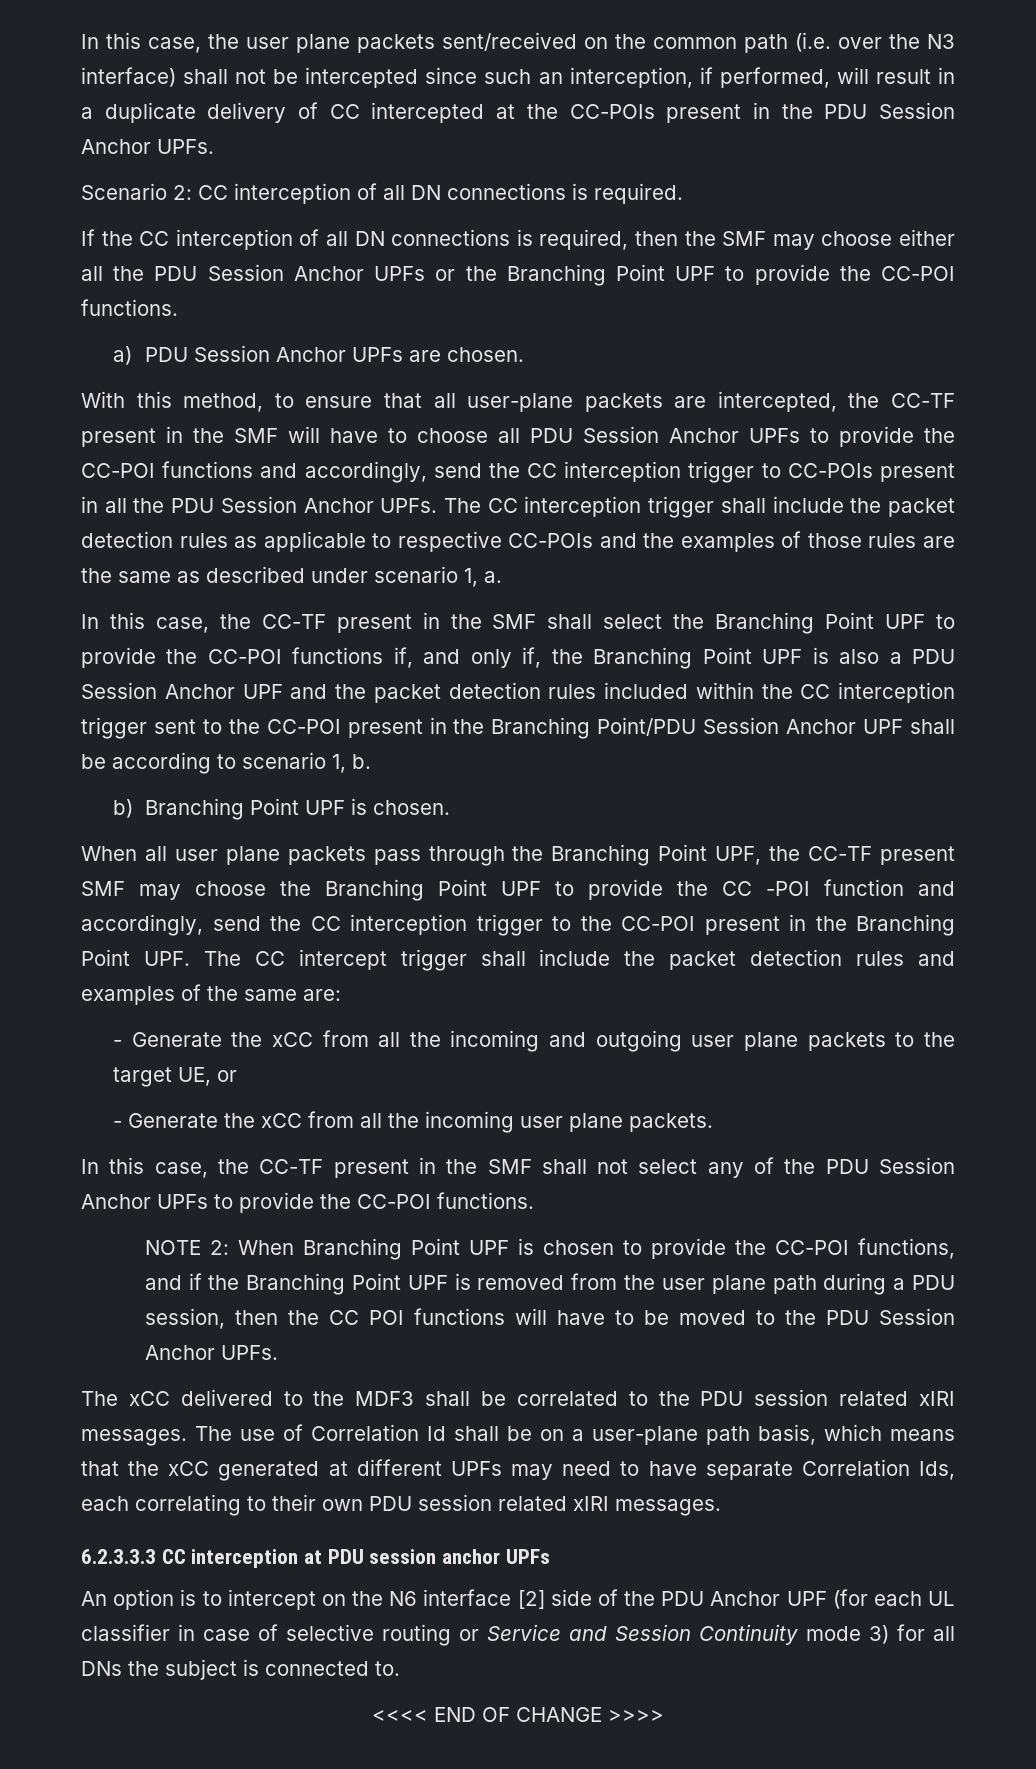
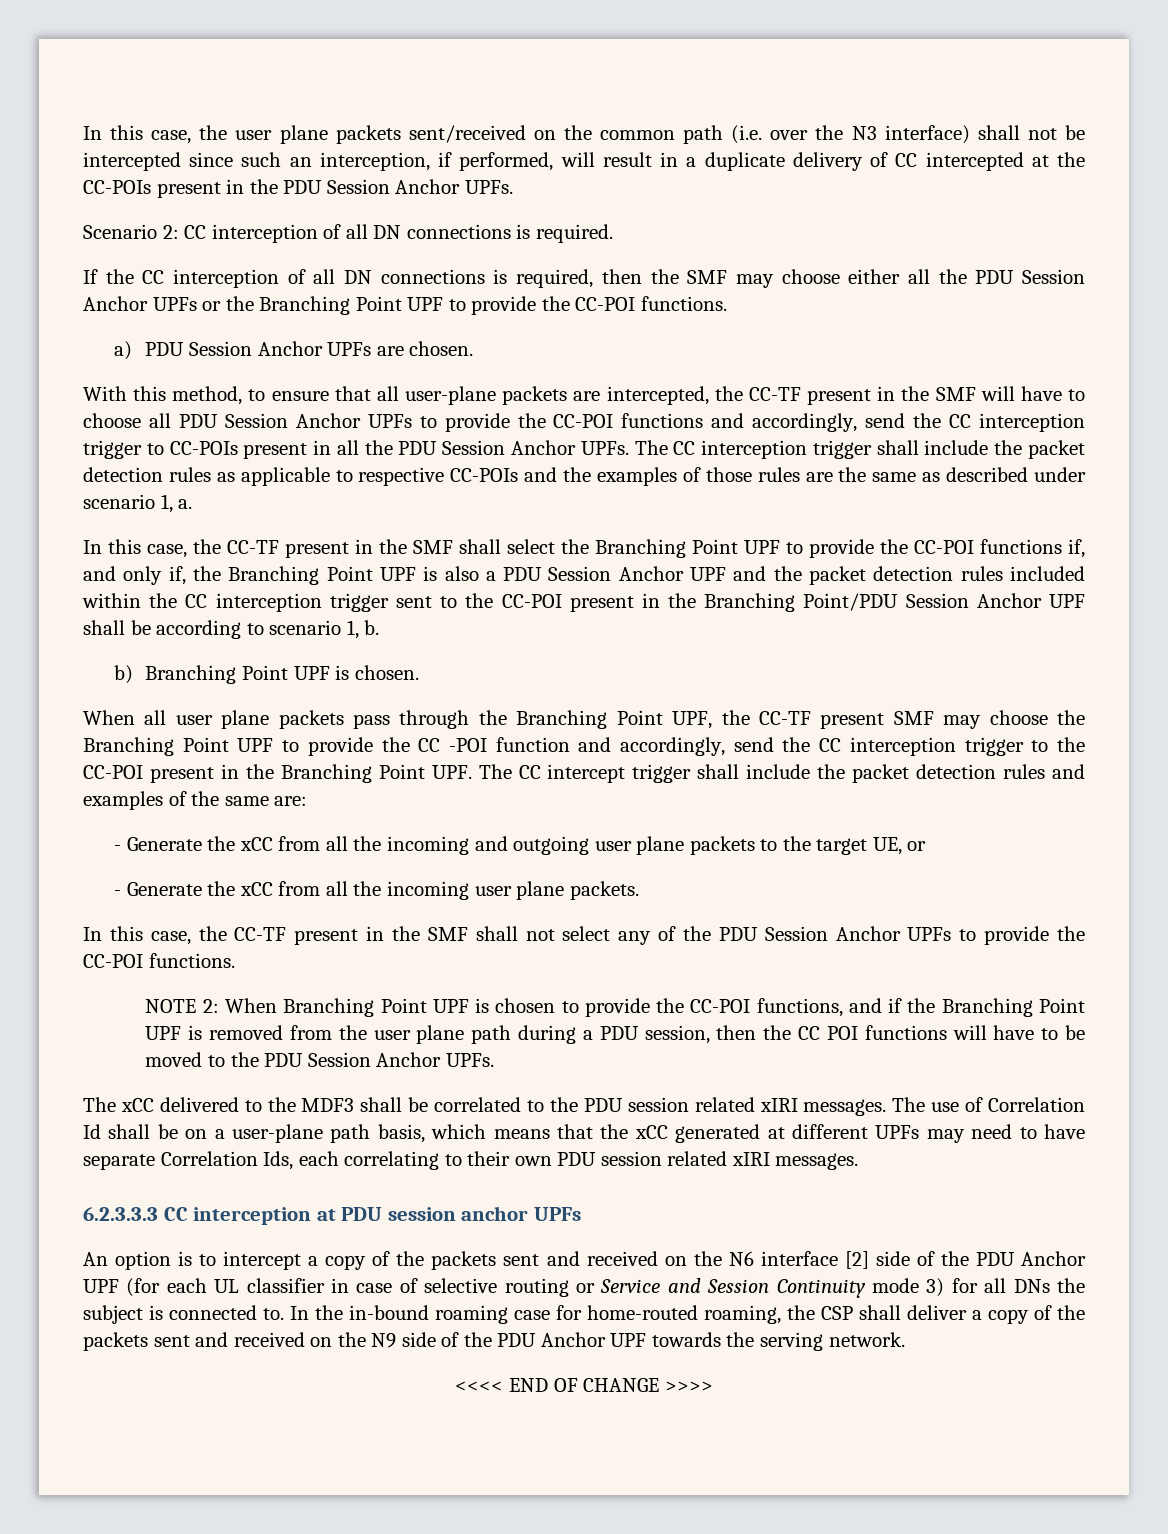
- An option is to intercept on the N6 interface [2] side of the PDU Anchor UPF (for each UL classifier in case of selective routing or Service and Session Continuity mode 3) for all DNs the subject is connected to.
+ An option is to intercept a copy of the packets sent and received on the N6 interface [2] side of the PDU Anchor UPF (for each UL classifier in case of selective routing or Service and Session Continuity mode 3) for all DNs the subject is connected to. In the in-bound roaming case for home-routed roaming, the CSP shall deliver a copy of the packets sent and received on the N9 side of the PDU Anchor UPF towards the serving network.

